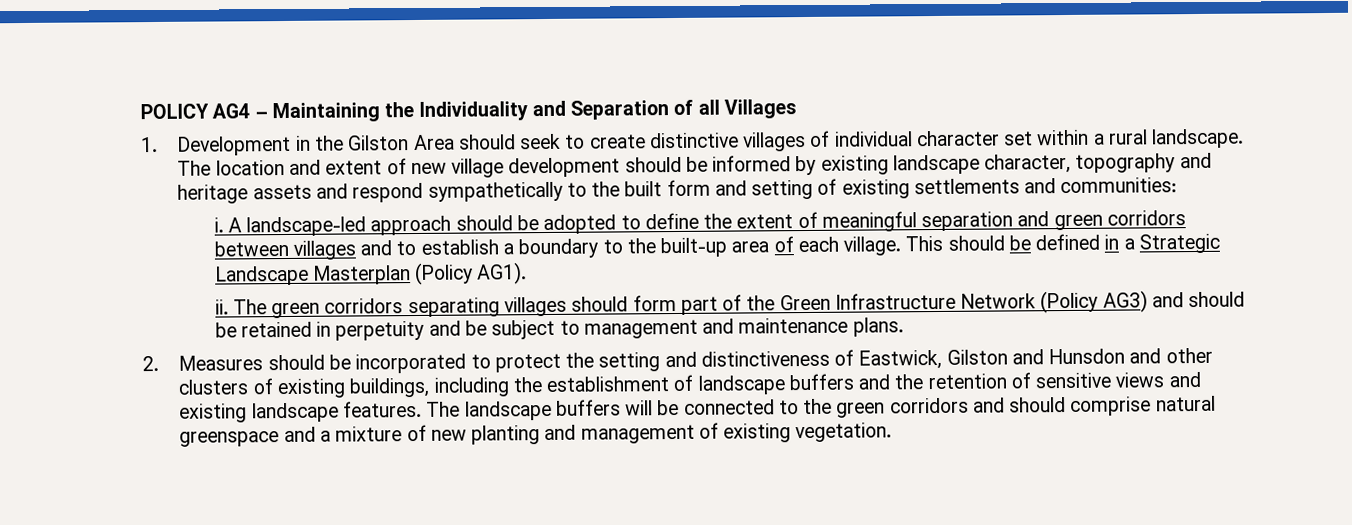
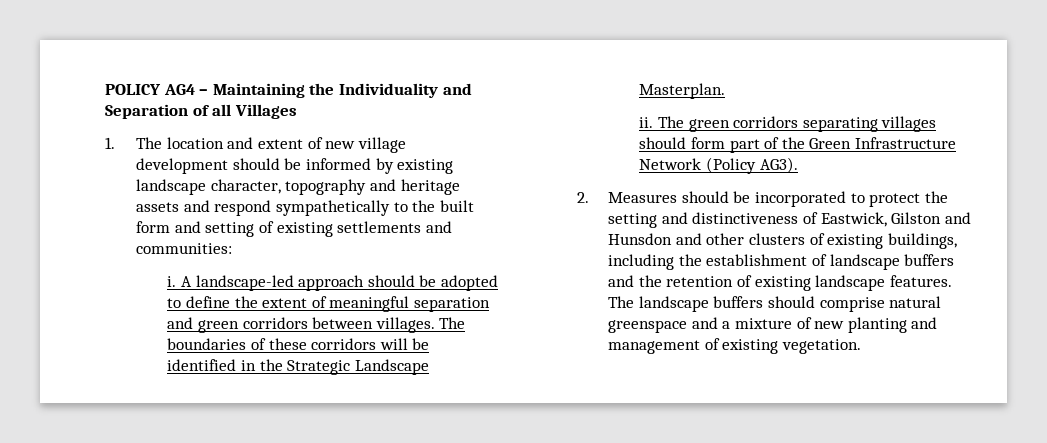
- 1. Development in the Gilston Area should seek to create distinctive villages of individual character set within a rural landscape. The location and extent of new village development should be informed by existing landscape character, topography and heritage assets and respond sympathetically to the built form and setting of existing settlements and communities:
+ 1. The location and extent of new village development should be informed by existing landscape character, topography and heritage assets and respond sympathetically to the built form and setting of existing settlements and communities:
- A landscape-led approach should be adopted to define the extent of meaningful separation and green corridors between villages and to establish a boundary to the built-up area of each village. This should be defined in a Strategic Landscape Masterplan (Policy AG1).
+ A landscape-led approach should be adopted to define the extent of meaningful separation and green corridors between villages. The boundaries of these corridors will be identified in the Strategic Landscape Masterplan.
- The green corridors separating villages should form part of the Green Infrastructure Network (Policy AG3) and should be retained in perpetuity and be subject to management and maintenance plans.
+ The green corridors separating villages should form part of the Green Infrastructure Network (Policy AG3).
- 2. Measures should be incorporated to protect the setting and distinctiveness of Eastwick, Gilston and Hunsdon and other clusters of existing buildings, including the establishment of landscape buffers and the retention of sensitive views and existing landscape features.
+ 2. Measures should be incorporated to protect the setting and distinctiveness of Eastwick, Gilston and Hunsdon and other clusters of existing buildings, including the establishment of landscape buffers and the retention of existing landscape features.
- The landscape buffers will be connected to the green corridors and should comprise natural greenspace and a mixture of new planting and management of existing vegetation.
+ The landscape buffers should comprise natural greenspace and a mixture of new planting and management of existing vegetation.

